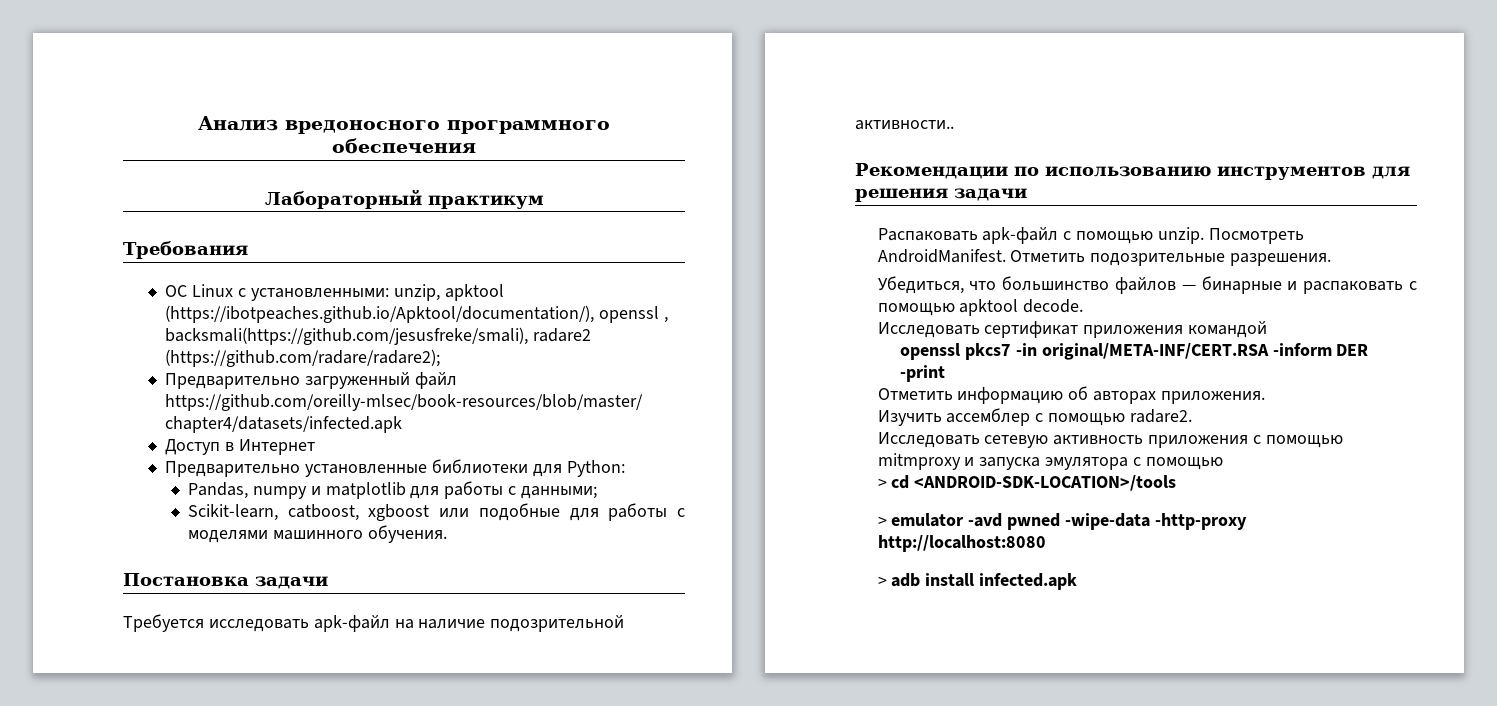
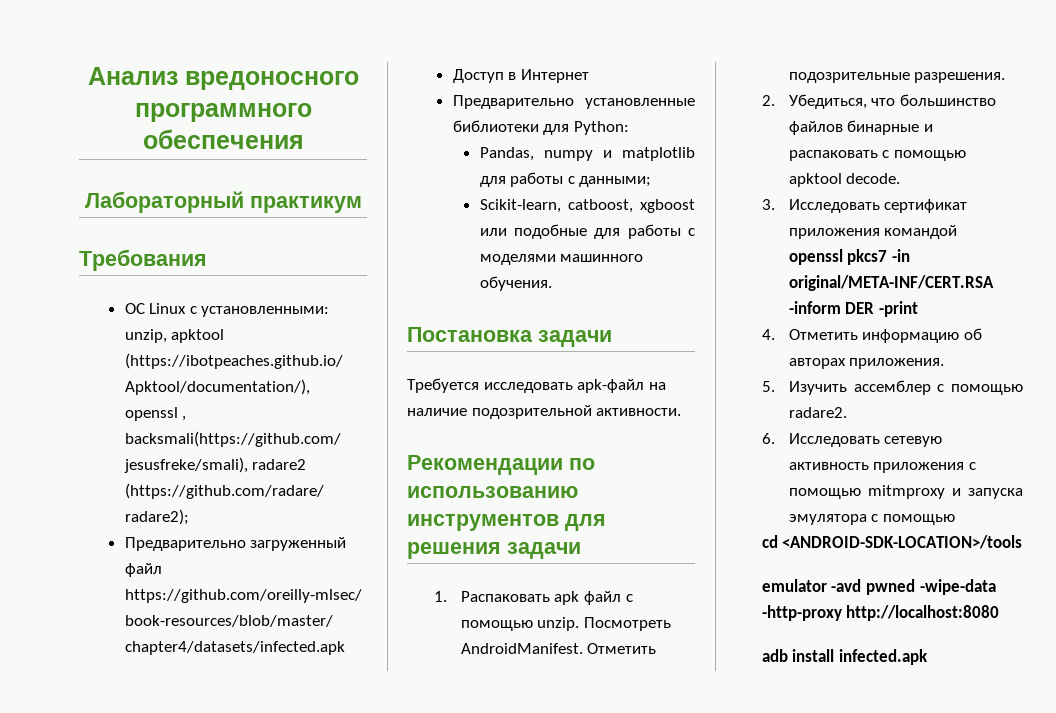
- Требуется исследовать apk-файл на наличие подозрительной активности..
+ Требуется исследовать apk-файл на наличие подозрительной активности.
- Распаковать apk-файл с помощью unzip.
+ 1. Распаковать apk файл с помощью unzip.
- Убедиться, что большинство файлов — бинарные и распаковать с помощью apktool decode.
+ 2. Убедиться, что большинство файлов бинарные и распаковать с помощью apktool decode.
- Исследовать сертификат приложения командой
+ 3. Исследовать сертификат приложения командой
- Отметить информацию об авторах приложения.
+ 4. Отметить информацию об авторах приложения.
- Изучить ассемблер с помощью radare2.
+ 5. Изучить ассемблер с помощью radare2.
- Исследовать сетевую активность приложения с помощью mitmproxy и запуска эмулятора с помощью
+ 6. Исследовать сетевую активность приложения с помощью mitmproxy и запуска эмулятора с помощью
- > cd <ANDROID-SDK-LOCATION>/tools
+ cd <ANDROID-SDK-LOCATION>/tools
- > emulator -avd pwned -wipe-data -http-proxy http://localhost:8080
+ emulator -avd pwned -wipe-data -http-proxy http://localhost:8080
- > adb install infected.apk
+ adb install infected.apk

